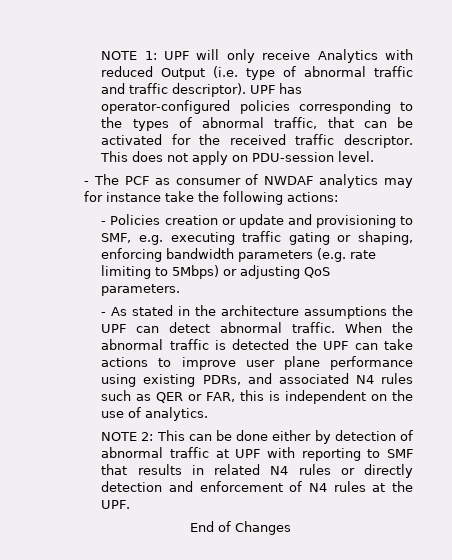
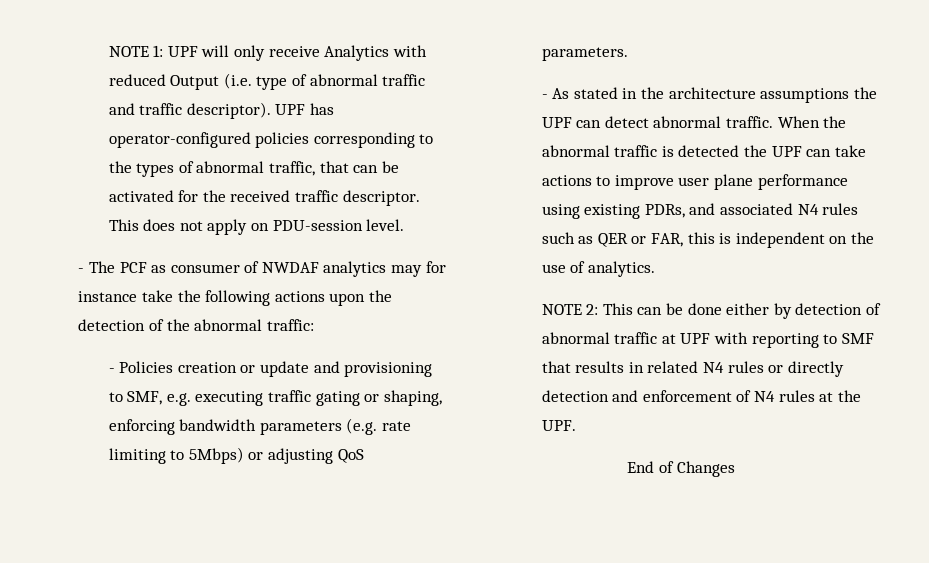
- - The PCF as consumer of NWDAF analytics may for instance take the following actions:
+ - The PCF as consumer of NWDAF analytics may for instance take the following actions upon the detection of the abnormal traffic:

